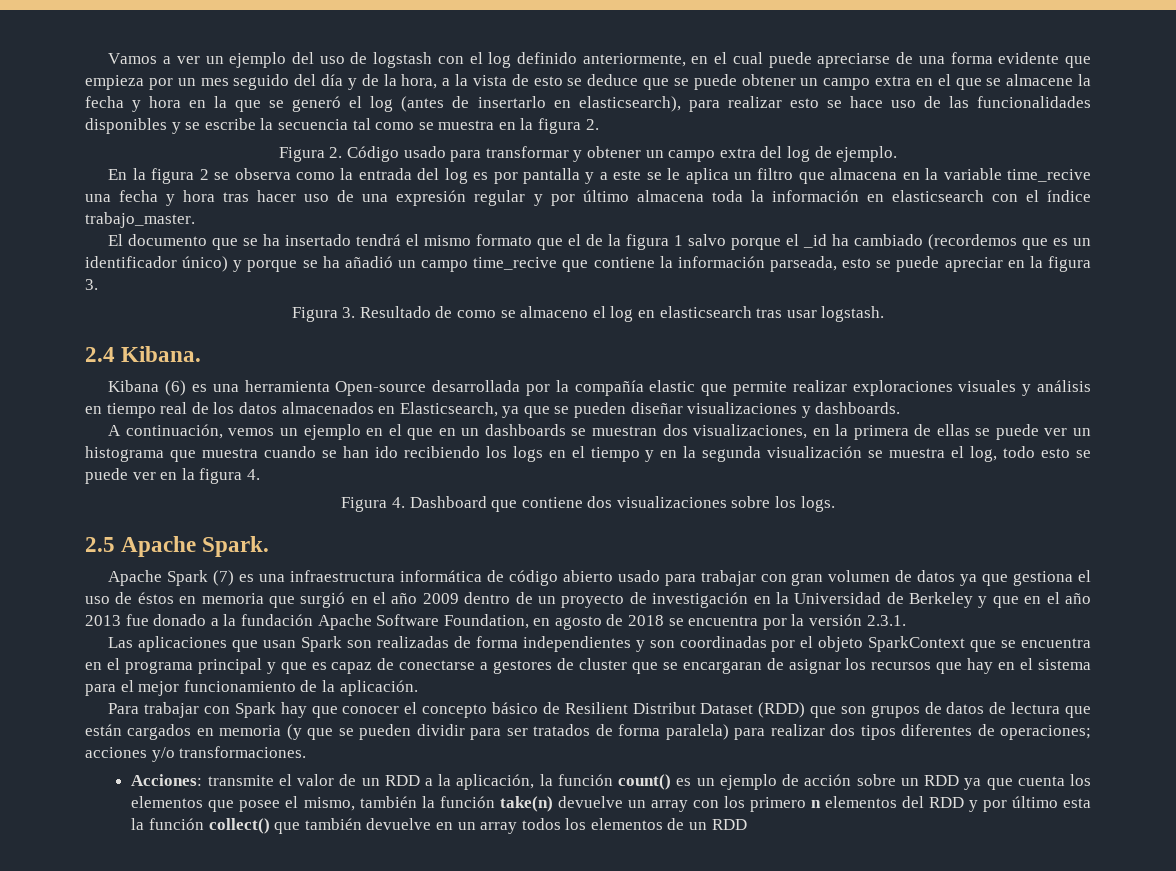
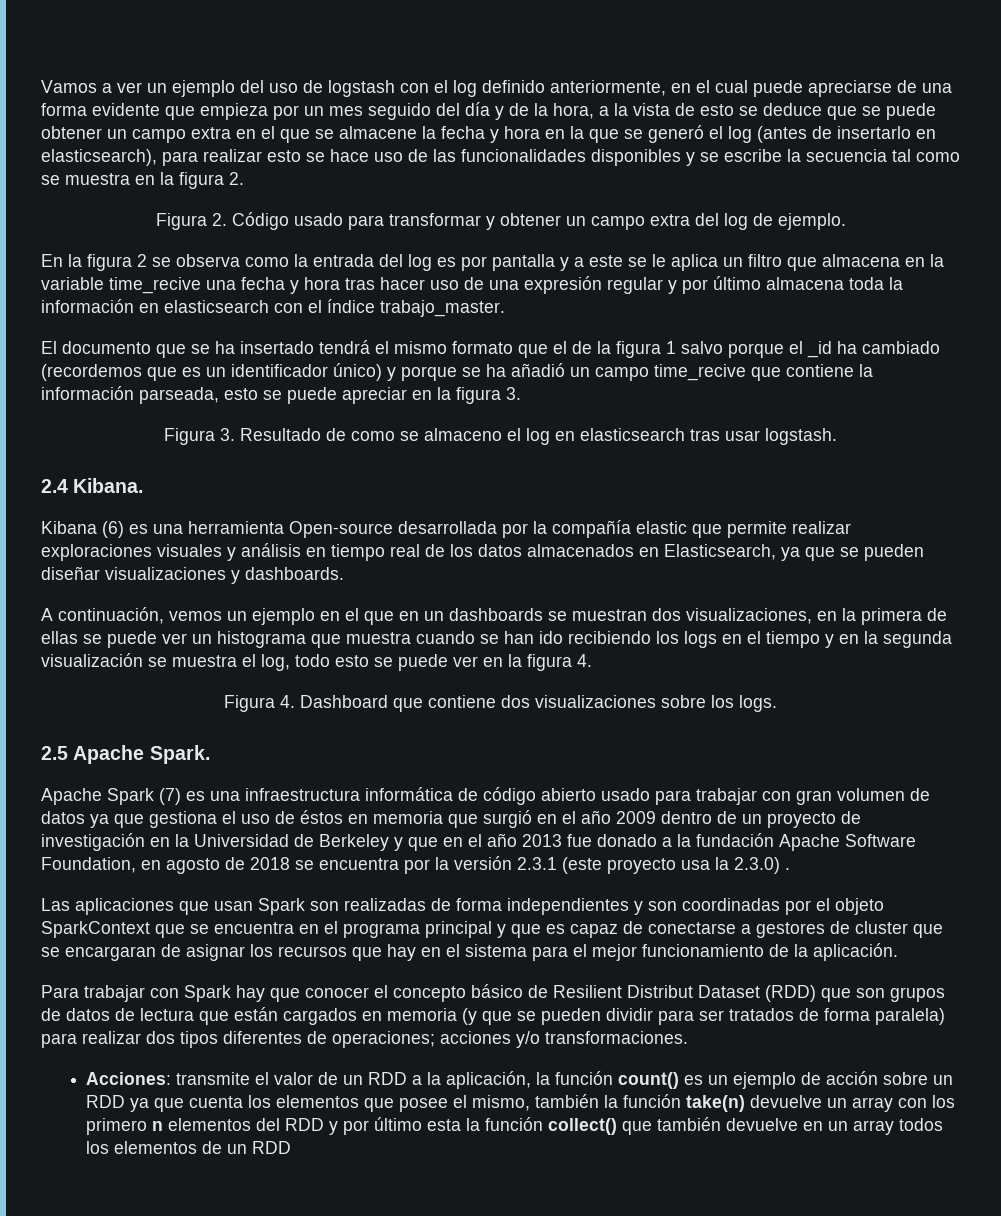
- Apache Spark (7) es una infraestructura informática de código abierto usado para trabajar con gran volumen de datos ya que gestiona el uso de éstos en memoria que surgió en el año 2009 dentro de un proyecto de investigación en la Universidad de Berkeley y que en el año 2013 fue donado a la fundación Apache Software Foundation, en agosto de 2018 se encuentra por la versión 2.3.1.
+ Apache Spark (7) es una infraestructura informática de código abierto usado para trabajar con gran volumen de datos ya que gestiona el uso de éstos en memoria que surgió en el año 2009 dentro de un proyecto de investigación en la Universidad de Berkeley y que en el año 2013 fue donado a la fundación Apache Software Foundation, en agosto de 2018 se encuentra por la versión 2.3.1 (este proyecto usa la 2.3.0) .

